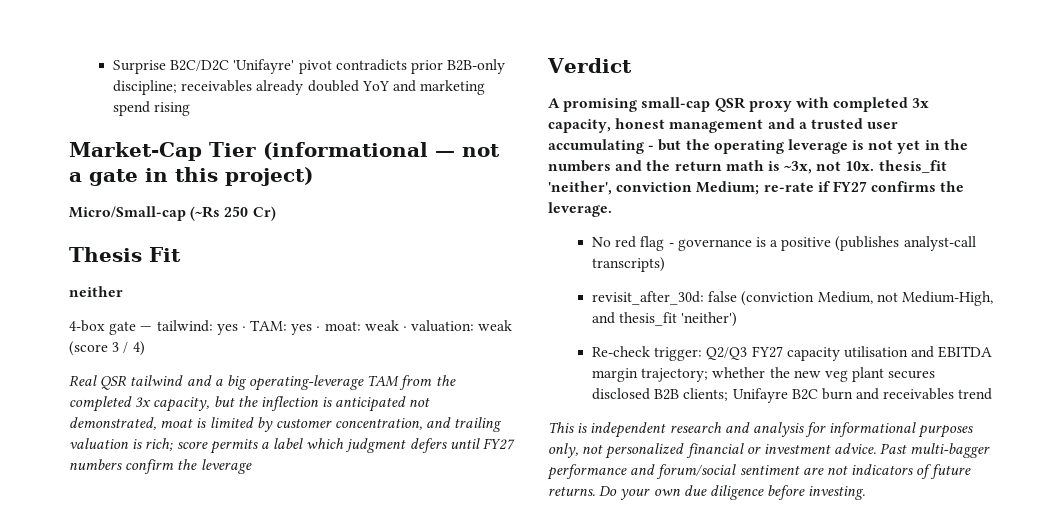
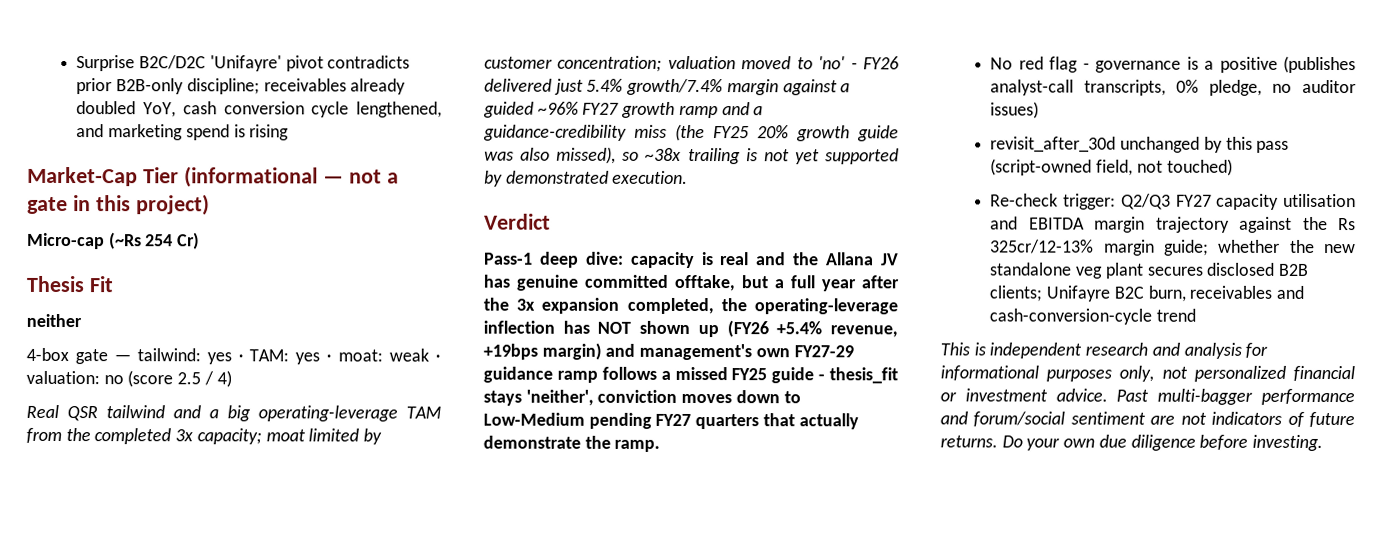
- Surprise B2C/D2C 'Unifayre' pivot contradicts prior B2B-only discipline; receivables already doubled YoY and marketing spend rising
+ Surprise B2C/D2C 'Unifayre' pivot contradicts prior B2B-only discipline; receivables already doubled YoY, cash conversion cycle lengthened, and marketing spend is rising
- Micro/Small-cap (~Rs 250 Cr)
+ Micro-cap (~Rs 254 Cr)
- 4-box gate — tailwind: yes · TAM: yes · moat: weak · valuation: weak (score 3 / 4)
+ 4-box gate — tailwind: yes · TAM: yes · moat: weak · valuation: no (score 2.5 / 4)
- Real QSR tailwind and a big operating-leverage TAM from the completed 3x capacity, but the inflection is anticipated not demonstrated, moat is limited by customer concentration, and trailing valuation is rich; score permits a label which judgment defers until FY27 numbers confirm the leverage
+ Real QSR tailwind and a big operating-leverage TAM from the completed 3x capacity; moat limited by customer concentration; valuation moved to 'no' - FY26 delivered just 5.4% growth/7.4% margin against a guided ~96% FY27 growth ramp and a guidance-credibility miss (the FY25 20% growth guide was also missed), so ~38x trailing is not yet supported by demonstrated execution.
  Verdict
- A promising small-cap QSR proxy with completed 3x capacity, honest management and a trusted user accumulating - but the operating leverage is not yet in the numbers and the return math is ~3x, not 10x. thesis_fit 'neither', conviction Medium; re-rate if FY27 confirms the leverage.
+ Pass-1 deep dive: capacity is real and the Allana JV has genuine committed offtake, but a full year after the 3x expansion completed, the operating-leverage inflection has NOT shown up (FY26 +5.4% revenue, +19bps margin) and management's own FY27-29 guidance ramp follows a missed FY25 guide - thesis_fit stays 'neither', conviction moves down to Low-Medium pending FY27 quarters that actually demonstrate the ramp.
- No red flag - governance is a positive (publishes analyst-call transcripts)
- revisit_after_30d: false (conviction Medium, not Medium-High, and thesis_fit 'neither')
+ No red flag - governance is a positive (publishes analyst-call transcripts, 0% pledge, no auditor issues)
+ revisit_after_30d unchanged by this pass (script-owned field, not touched)
- Re-check trigger: Q2/Q3 FY27 capacity utilisation and EBITDA margin trajectory; whether the new veg plant secures disclosed B2B clients; Unifayre B2C burn and receivables trend
+ Re-check trigger: Q2/Q3 FY27 capacity utilisation and EBITDA margin trajectory against the Rs 325cr/12-13% margin guide; whether the new standalone veg plant secures disclosed B2B clients; Unifayre B2C burn, receivables and cash-conversion-cycle trend

